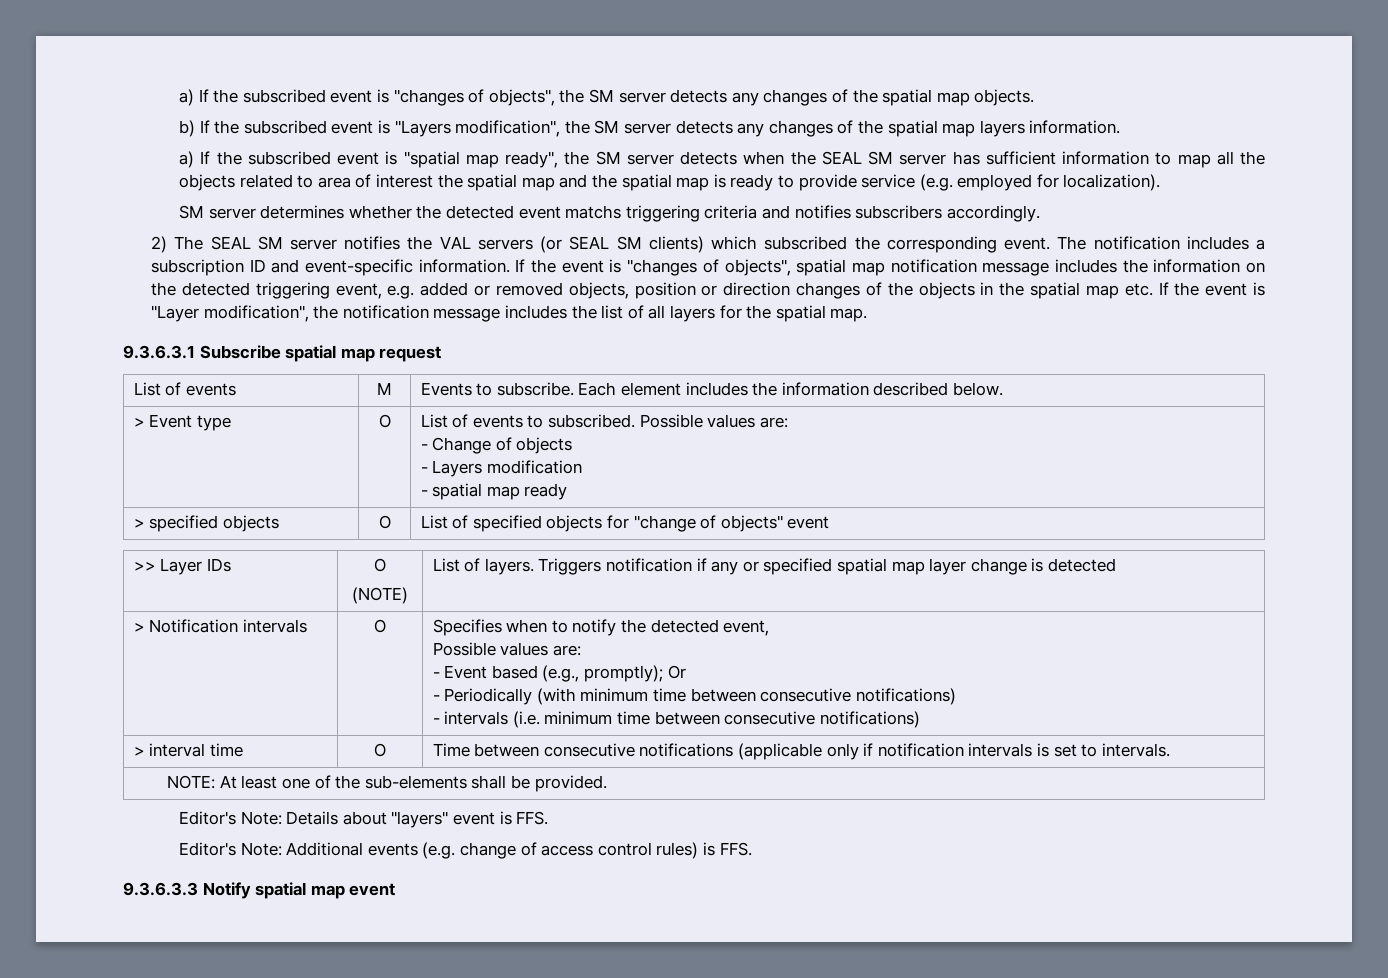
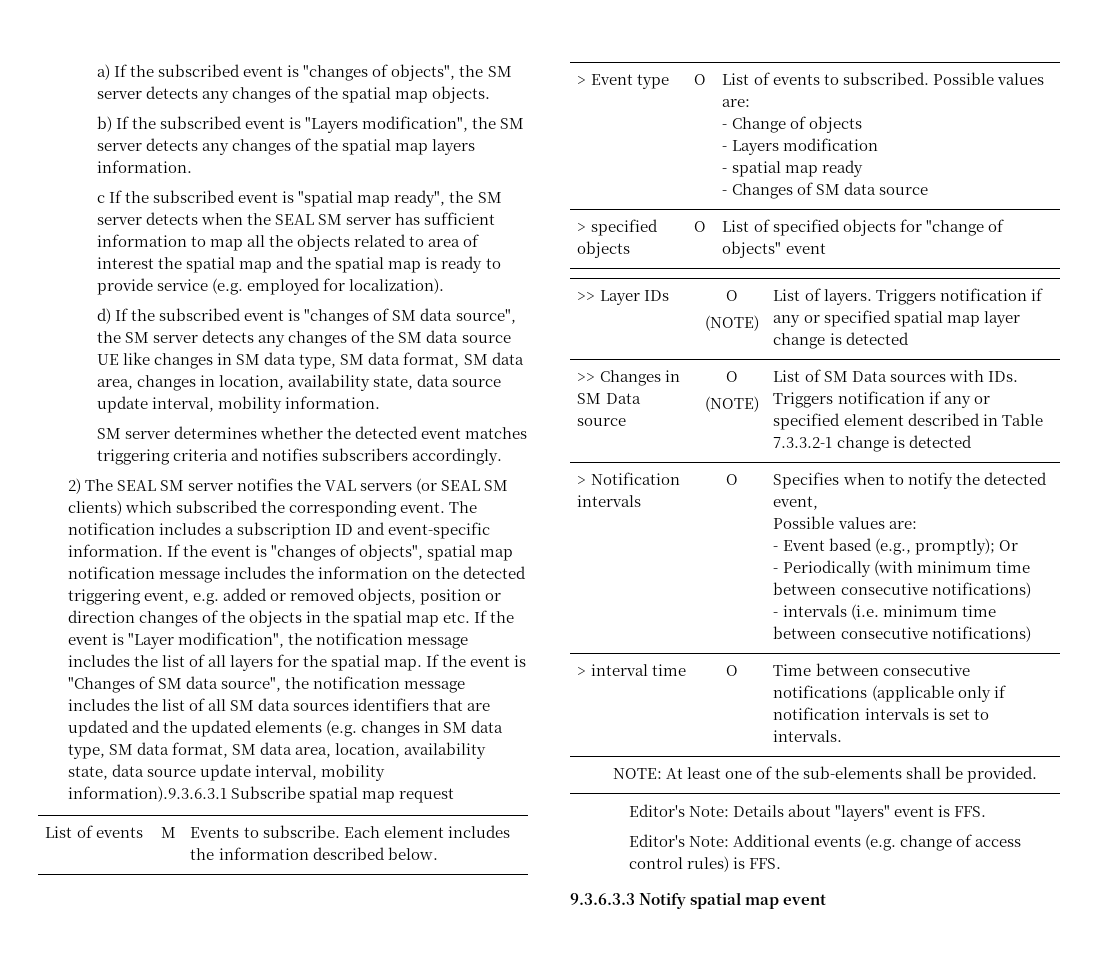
- a) If the subscribed event is "spatial map ready", the SM server detects when the SEAL SM server has sufficient information to map all the objects related to area of interest the spatial map and the spatial map is ready to provide service (e.g. employed for localization).
+ c If the subscribed event is "spatial map ready", the SM server detects when the SEAL SM server has sufficient information to map all the objects related to area of interest the spatial map and the spatial map is ready to provide service (e.g. employed for localization).
+ d) If the subscribed event is "changes of SM data source", the SM server detects any changes of the SM data source UE like changes in SM data type, SM data format, SM data area, changes in location, availability state, data source update interval, mobility information.
- SM server determines whether the detected event matchs triggering criteria and notifies subscribers accordingly.
+ SM server determines whether the detected event matches triggering criteria and notifies subscribers accordingly.
- If the event is "changes of objects", spatial map notification message includes the information on the detected triggering event, e.g. added or removed objects, position or direction changes of the objects in the spatial map etc. If the event is "Layer modification", the notification message includes the list of all layers for the spatial map.
- 9.3.6.3.1 Subscribe spatial map request
+ If the event is "changes of objects", spatial map notification message includes the information on the detected triggering event, e.g. added or removed objects, position or direction changes of the objects in the spatial map etc. If the event is "Layer modification", the notification message includes the list of all layers for the spatial map. If the event is "Changes of SM data source", the notification message includes the list of all SM data sources identifiers that are updated and the updated elements (e.g. changes in SM data type, SM data format, SM data area, location, availability state, data source update interval, mobility information).9.3.6.3.1 Subscribe spatial map request
  > Event type | O | List of events to subscribed. Possible values are:
  - Change of objects
  - Layers modification
  - spatial map ready
+ - Changes of SM data source
+ >> Changes in SM Data source | O
+ (NOTE) | List of SM Data sources with IDs. Triggers notification if any or specified element described in Table 7.3.3.2-1 change is detected

